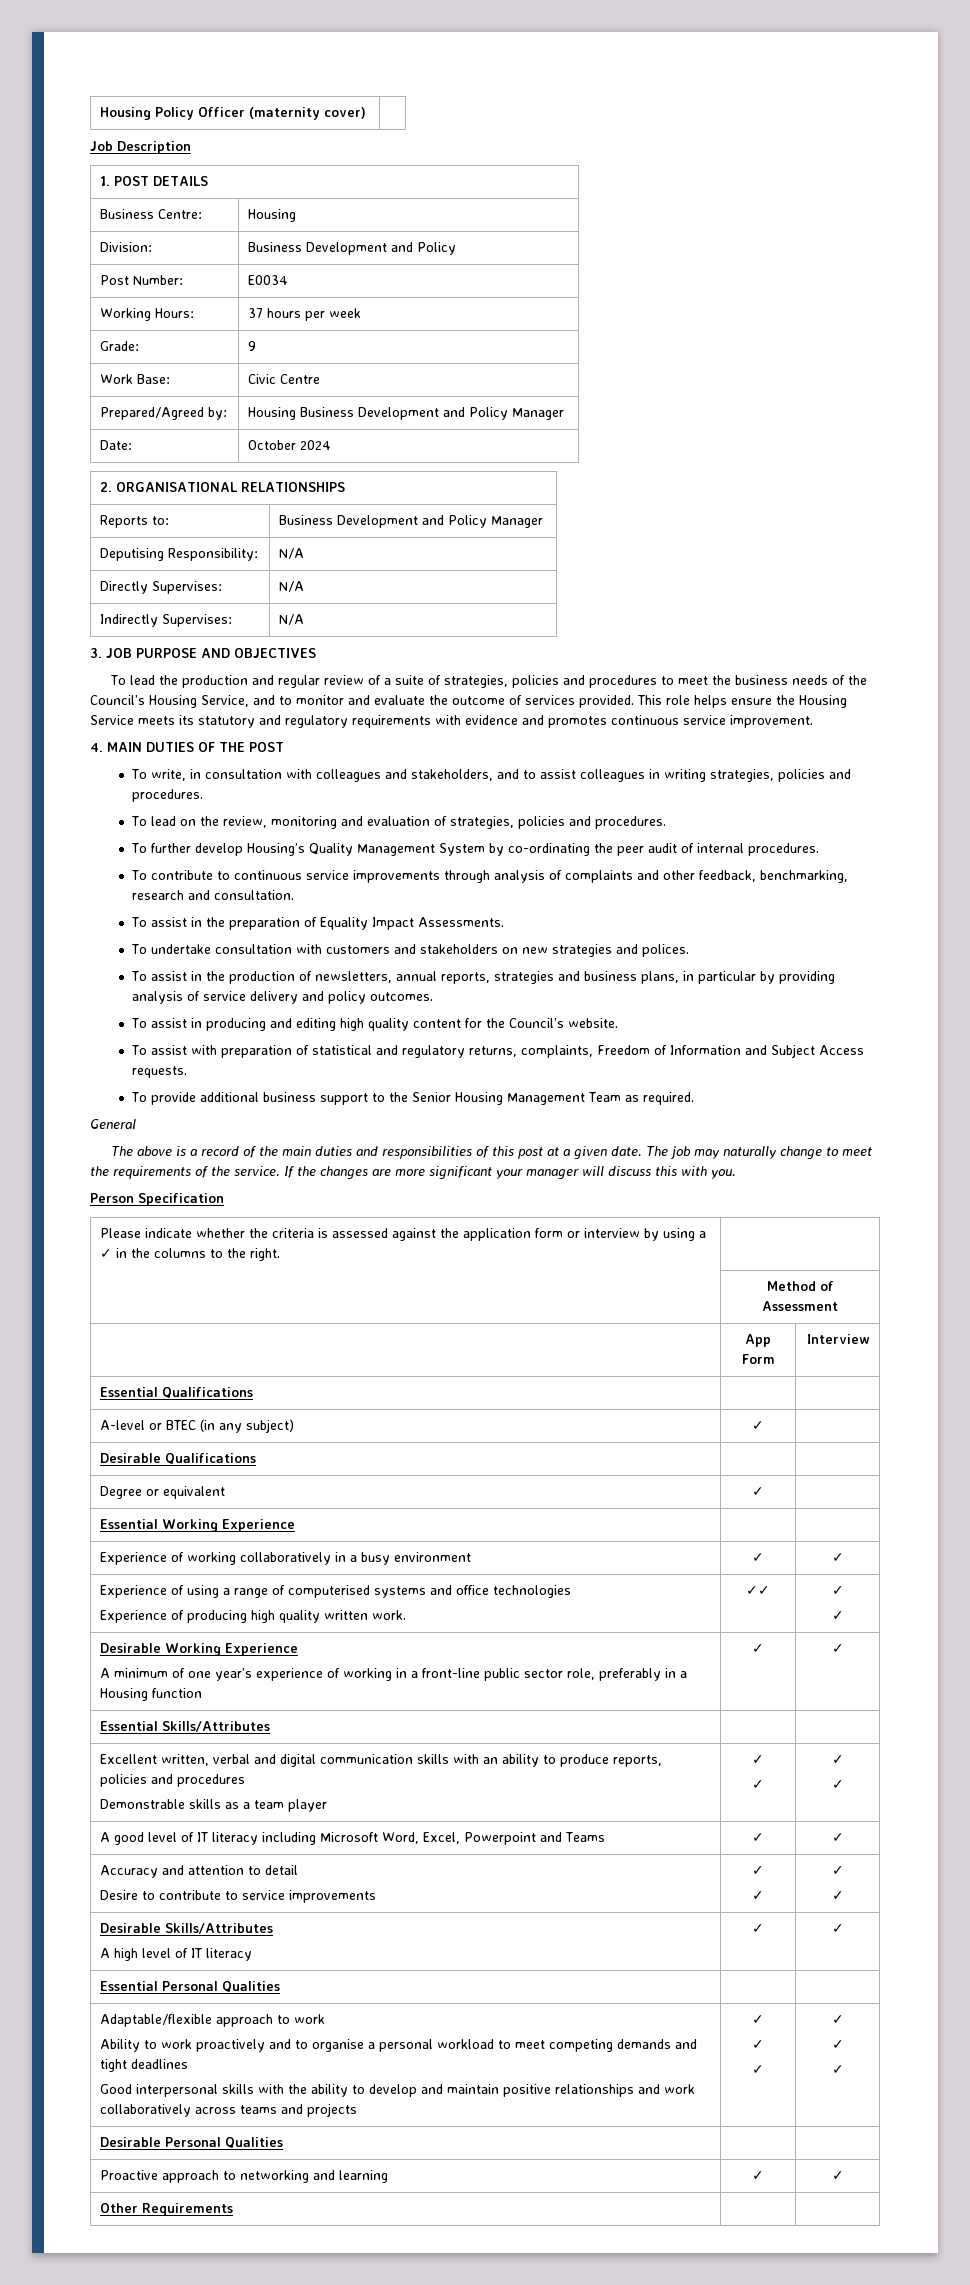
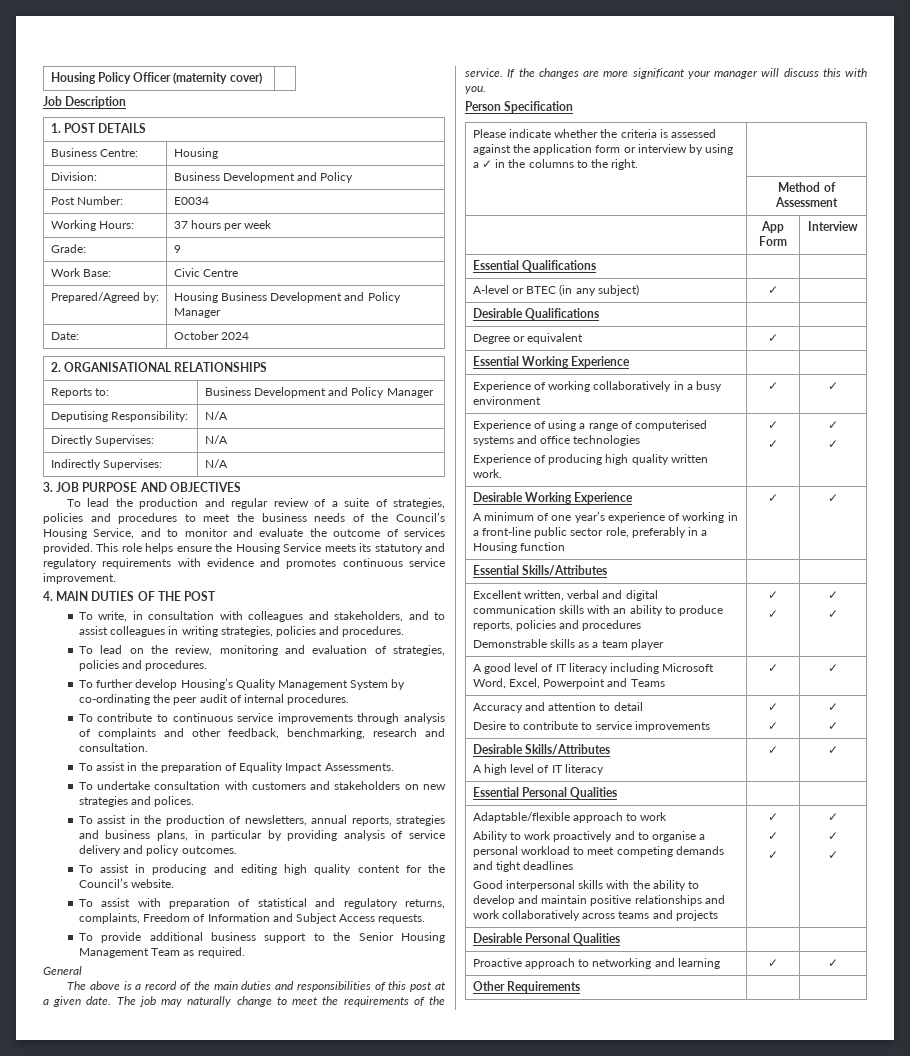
  Experience of using a range of computerised systems and office technologies
- Experience of producing high quality written work. | ✓✓ | ✓
+ Experience of producing high quality written work. | ✓
+ ✓ | ✓

